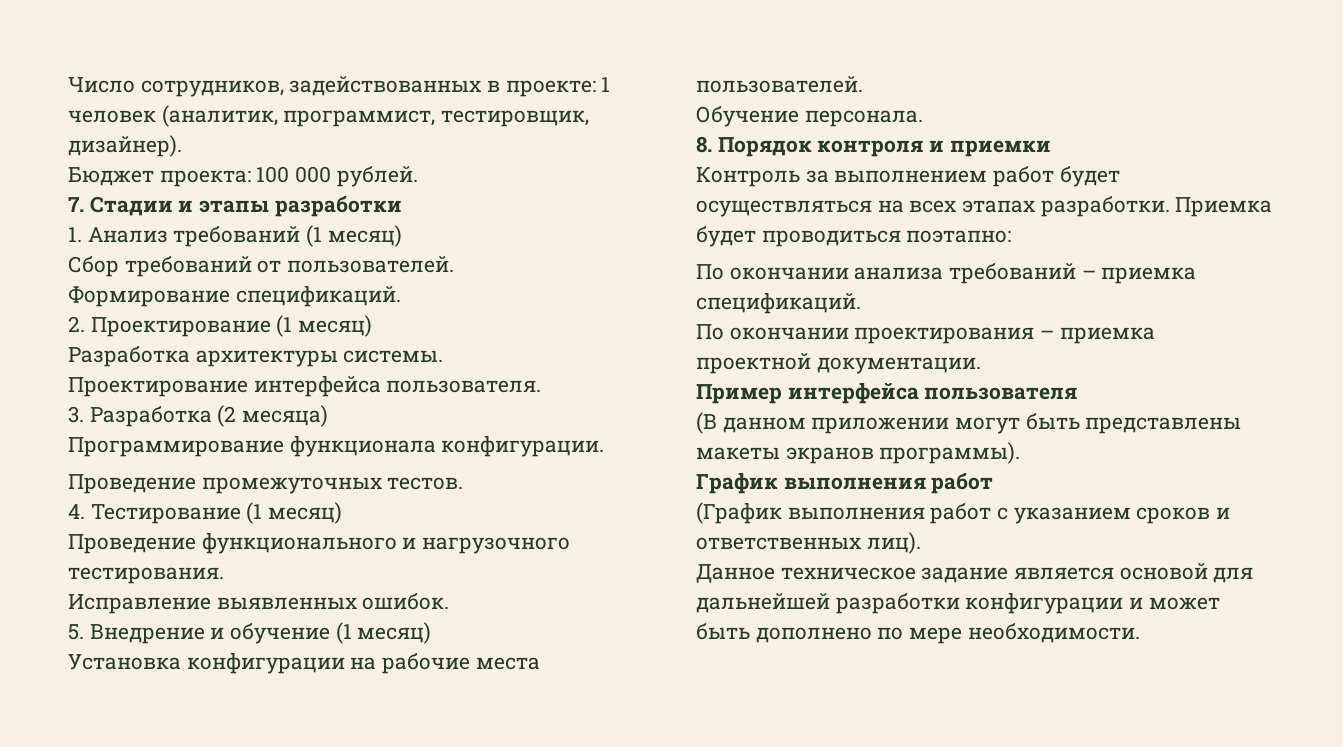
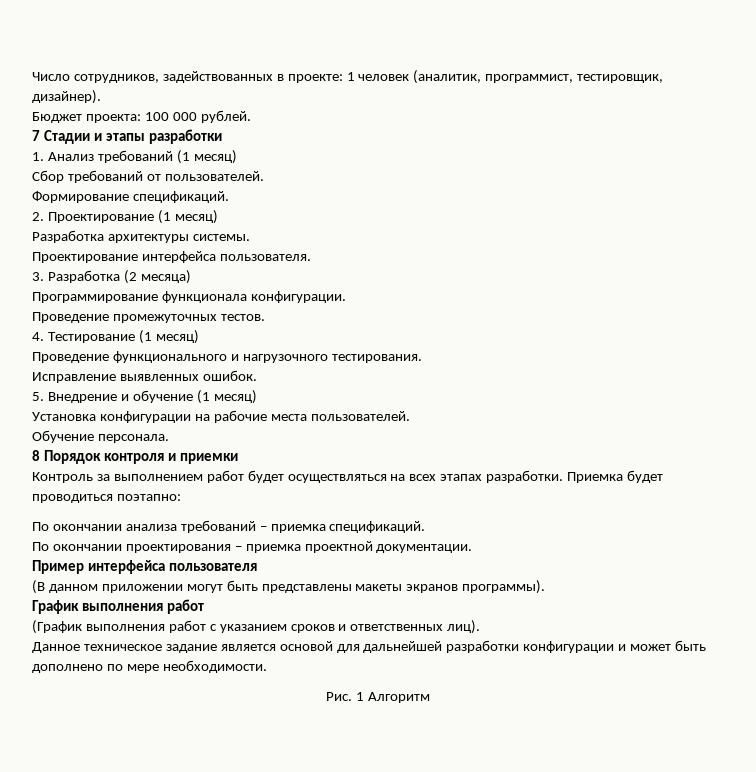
- 7. Стадии и этапы разработки
+ 7 Стадии и этапы разработки
- 8. Порядок контроля и приемки
+ 8 Порядок контроля и приемки
+ Рис. 1 Алгоритм

